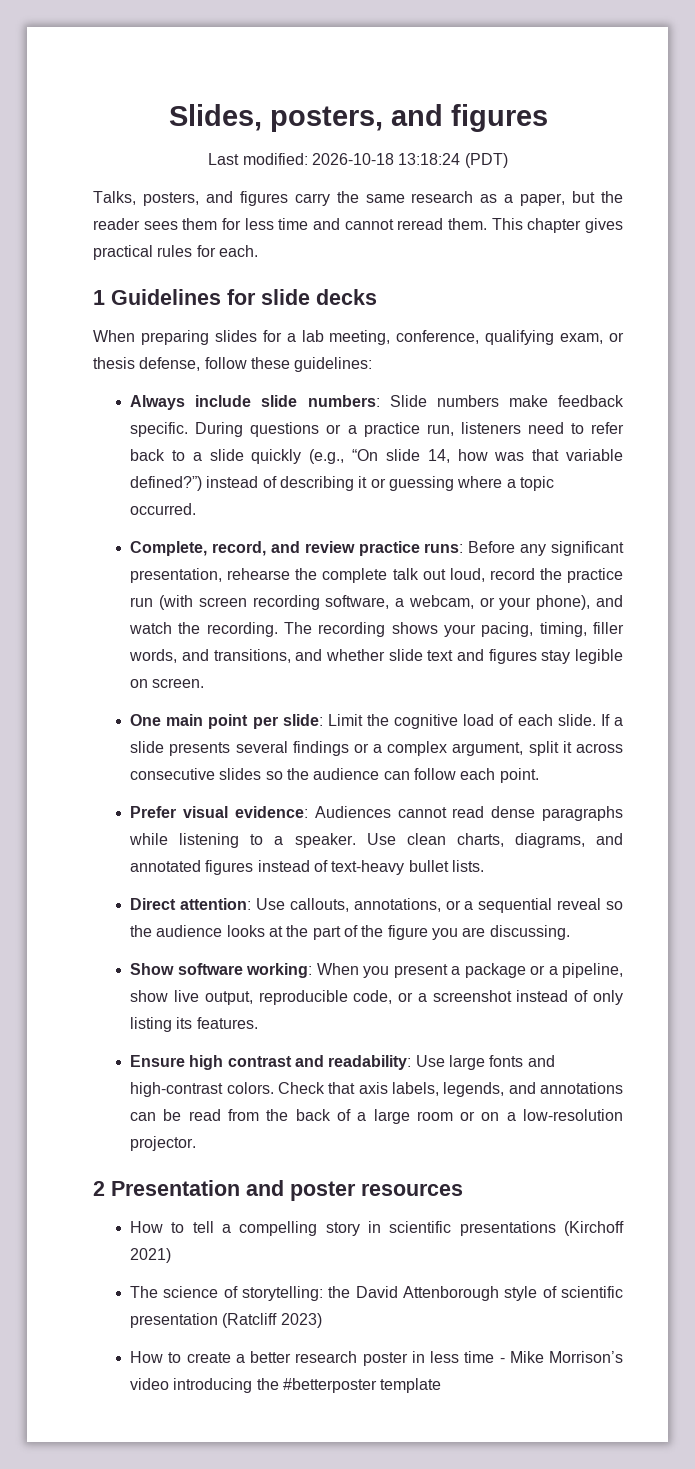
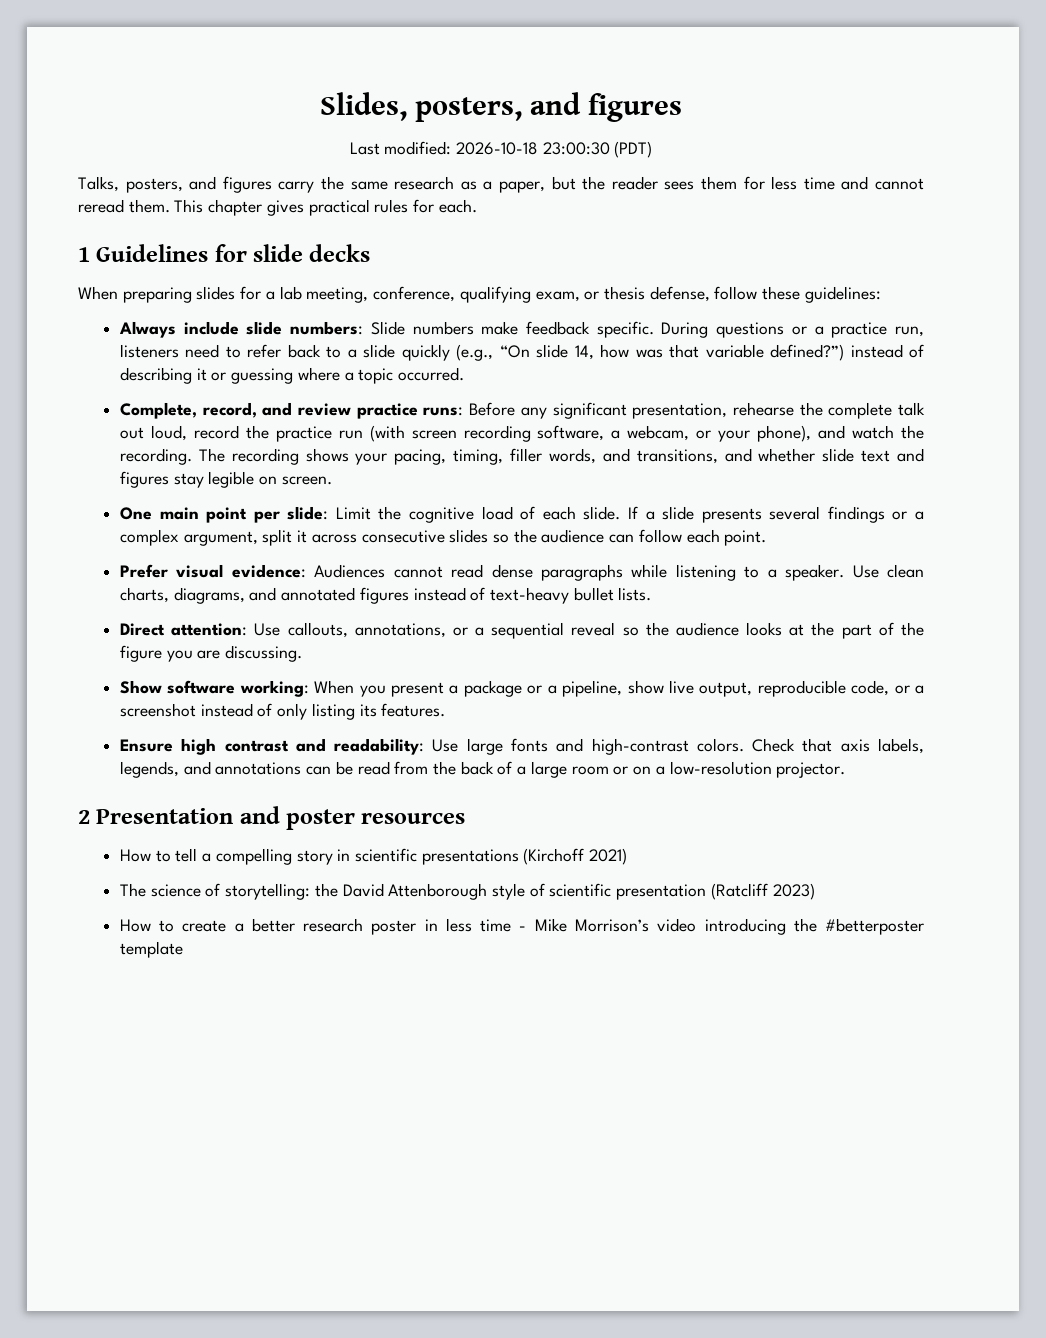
- Last modified: 2026-10-18 13:18:24 (PDT)
+ Last modified: 2026-10-18 23:00:30 (PDT)

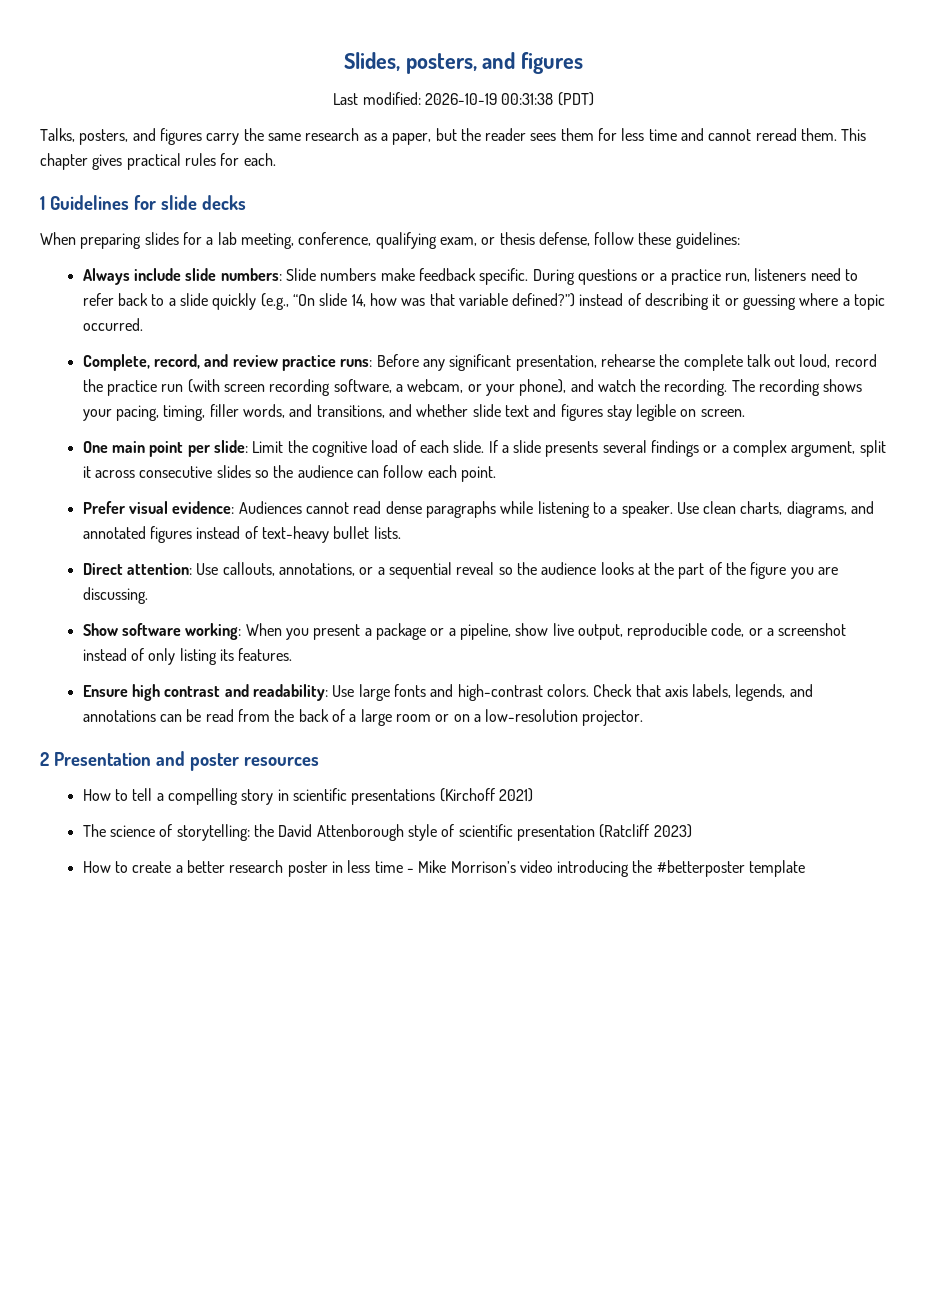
- Last modified: 2026-10-18 23:00:30 (PDT)
+ Last modified: 2026-10-19 00:31:38 (PDT)

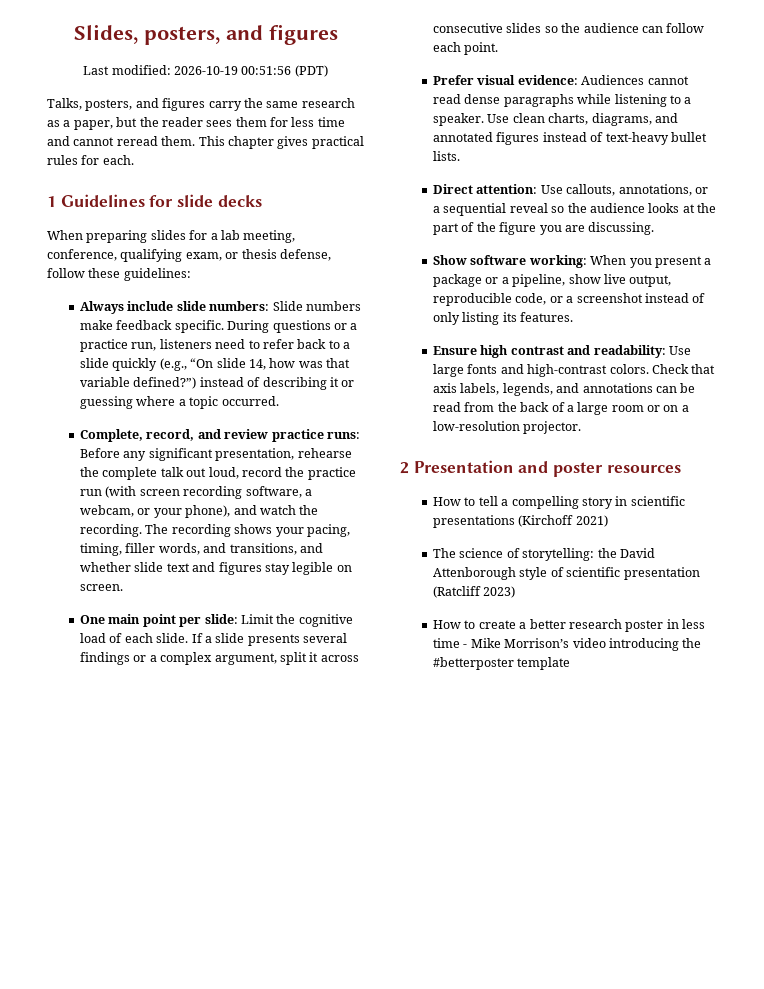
- Last modified: 2026-10-19 00:31:38 (PDT)
+ Last modified: 2026-10-19 00:51:56 (PDT)

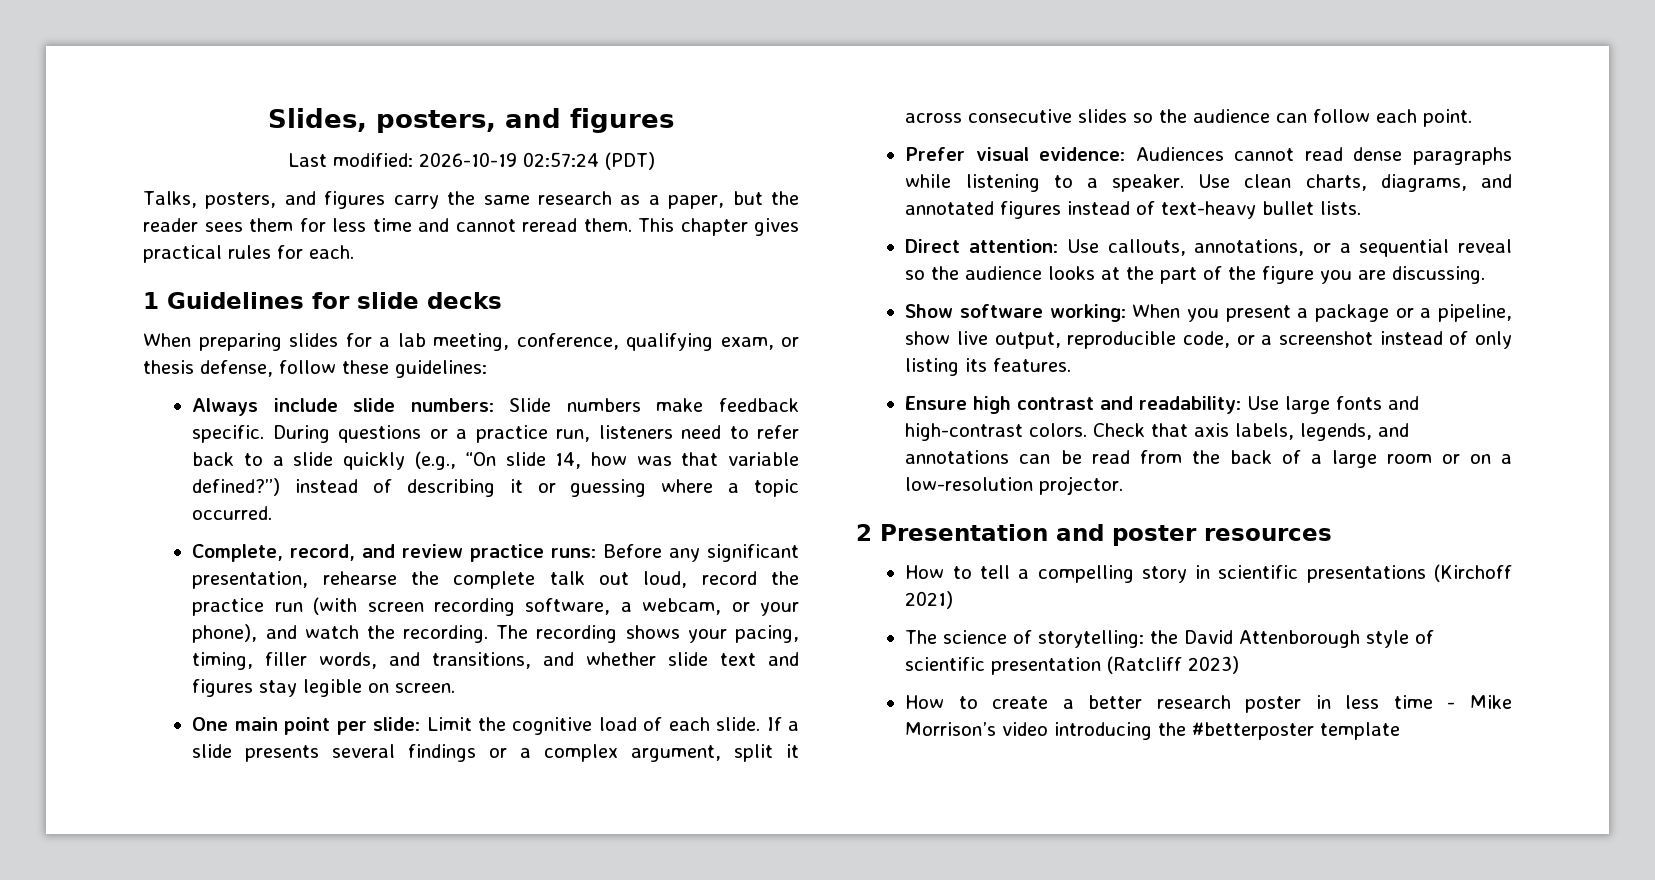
- Last modified: 2026-10-19 00:51:56 (PDT)
+ Last modified: 2026-10-19 02:57:24 (PDT)

